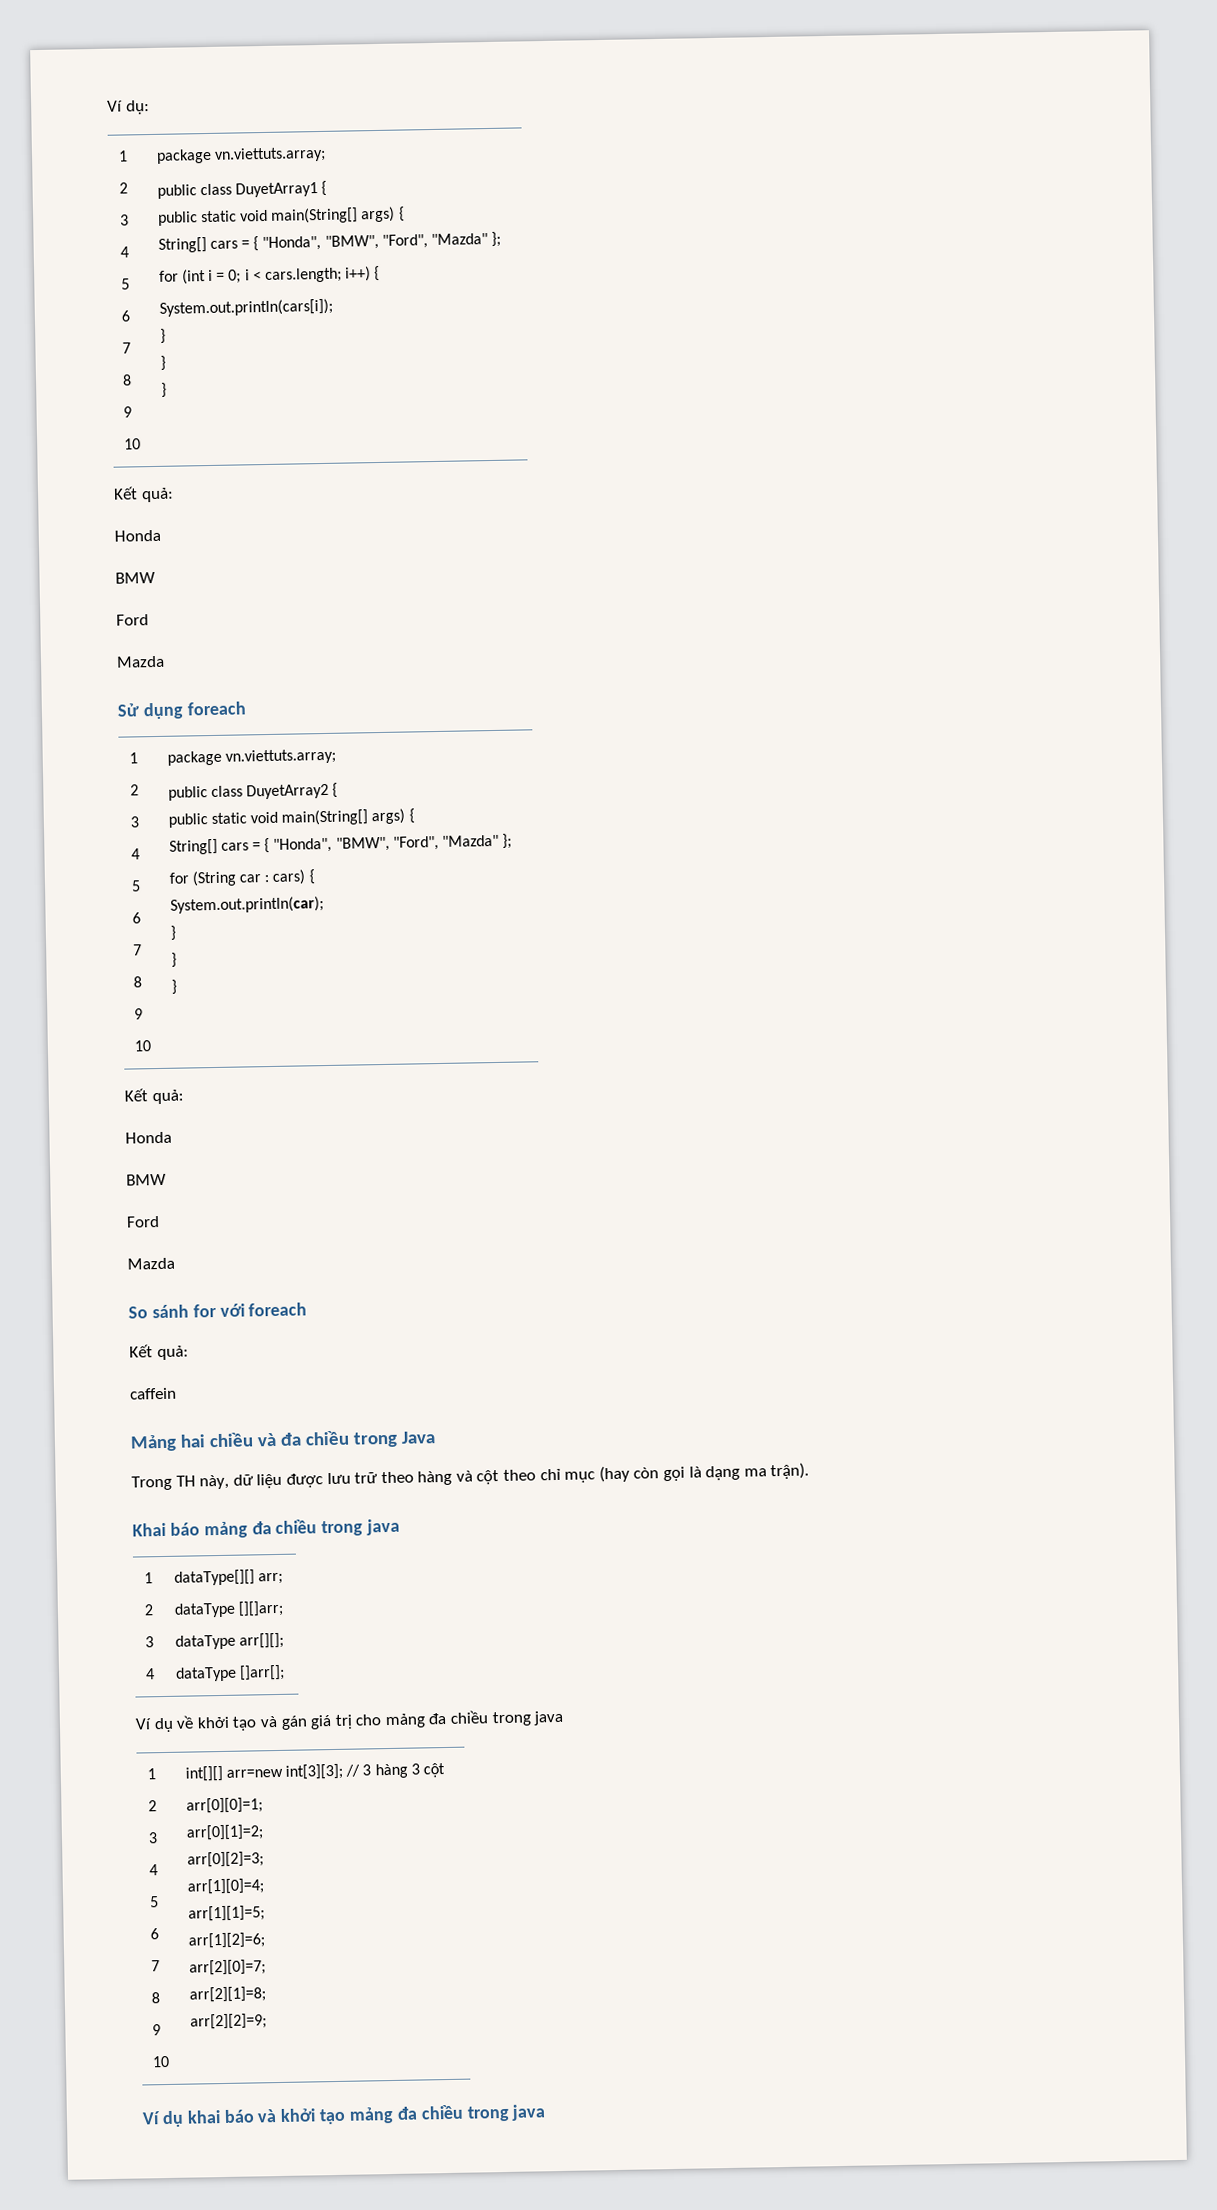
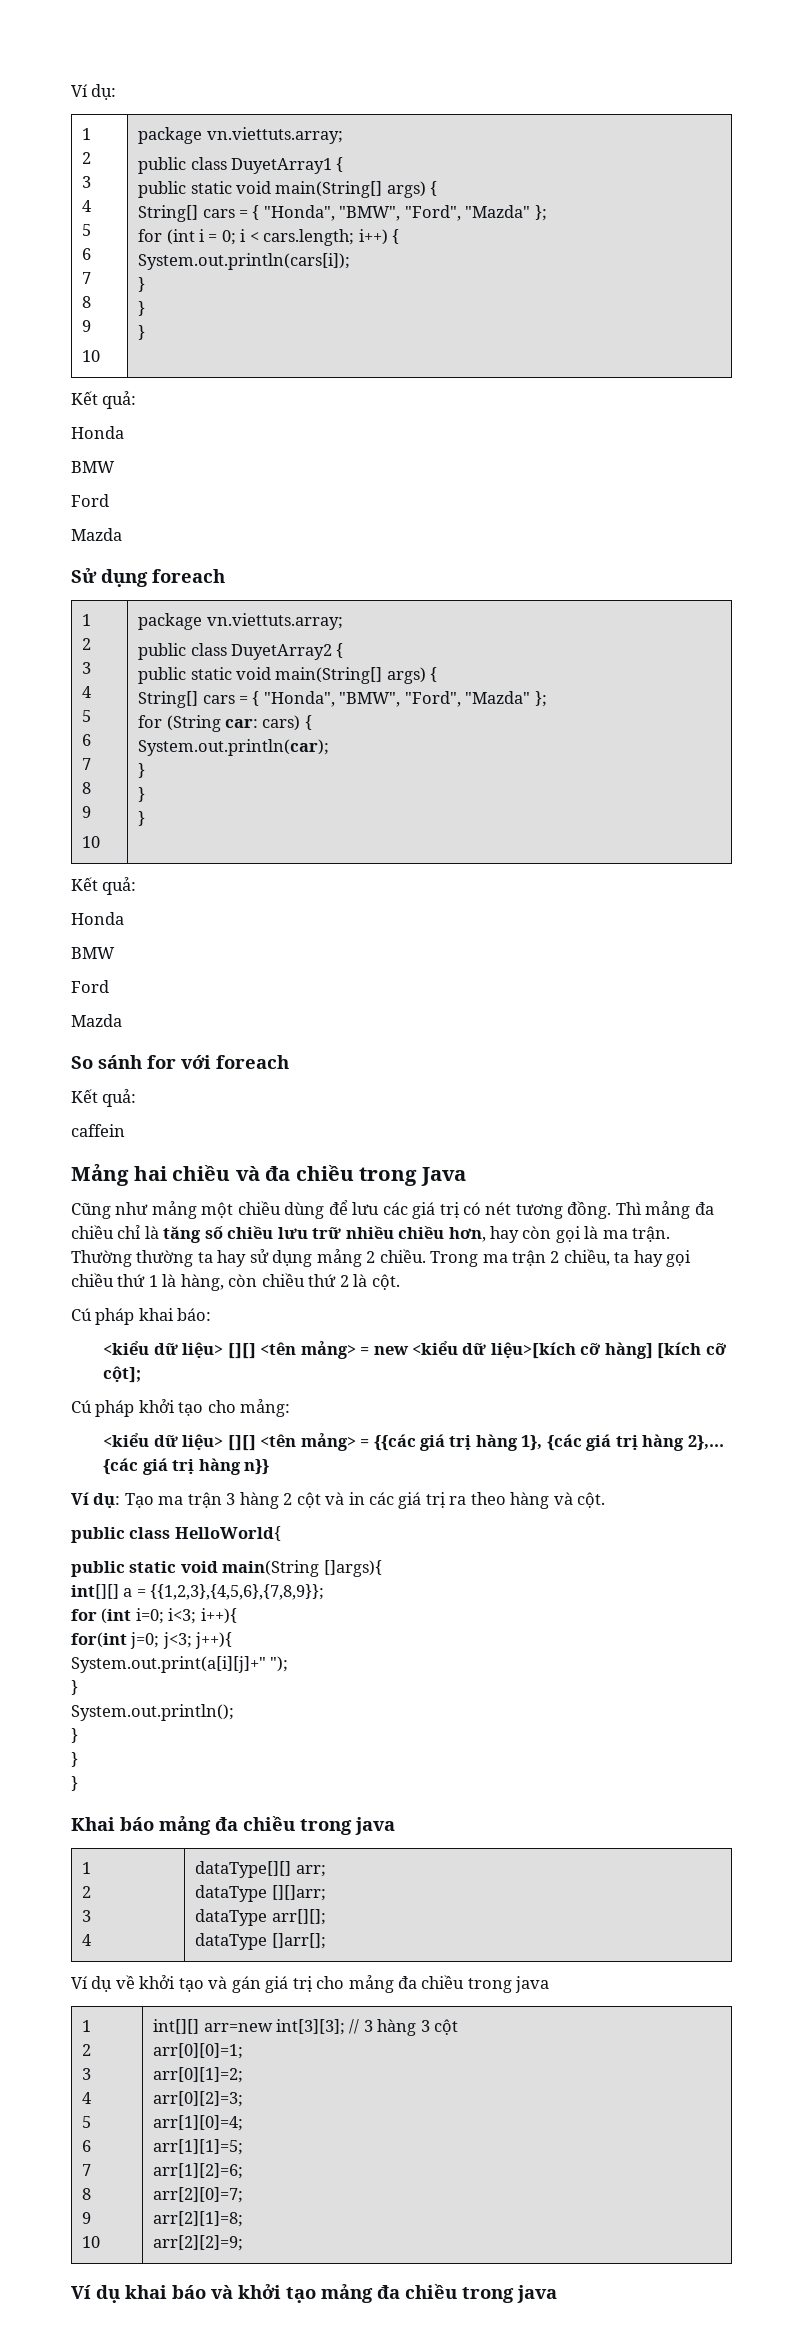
- for (String car : cars) {
+ for (String car: cars) {
- Trong TH này, dữ liệu được lưu trữ theo hàng và cột theo chỉ mục (hay còn gọi là dạng ma trận).
+ Cũng như mảng một chiều dùng để lưu các giá trị có nét tương đồng. Thì mảng đa chiều chỉ là tăng số chiều lưu trữ nhiều chiều hơn, hay còn gọi là ma trận. Thường thường ta hay sử dụng mảng 2 chiều. Trong ma trận 2 chiều, ta hay gọi chiều thứ 1 là hàng, còn chiều thứ 2 là cột.
+ Cú pháp khai báo:
+ <kiểu dữ liệu> [][] <tên mảng> = new <kiểu dữ liệu>[kích cỡ hàng] [kích cỡ cột];
+ Cú pháp khởi tạo cho mảng:
+ <kiểu dữ liệu> [][] <tên mảng> = {{các giá trị hàng 1}, {các giá trị hàng 2},… {các giá trị hàng n}}
+ Ví dụ: Tạo ma trận 3 hàng 2 cột và in các giá trị ra theo hàng và cột.
+ public class HelloWorld{
+ public static void main(String []args){
+ int[][] a = {{1,2,3},{4,5,6},{7,8,9}};
+ for (int i=0; i<3; i++){
+ for(int j=0; j<3; j++){
+ System.out.print(a[i][j]+" ");
+ }
+ System.out.println();
+ }
+ }
+ }

